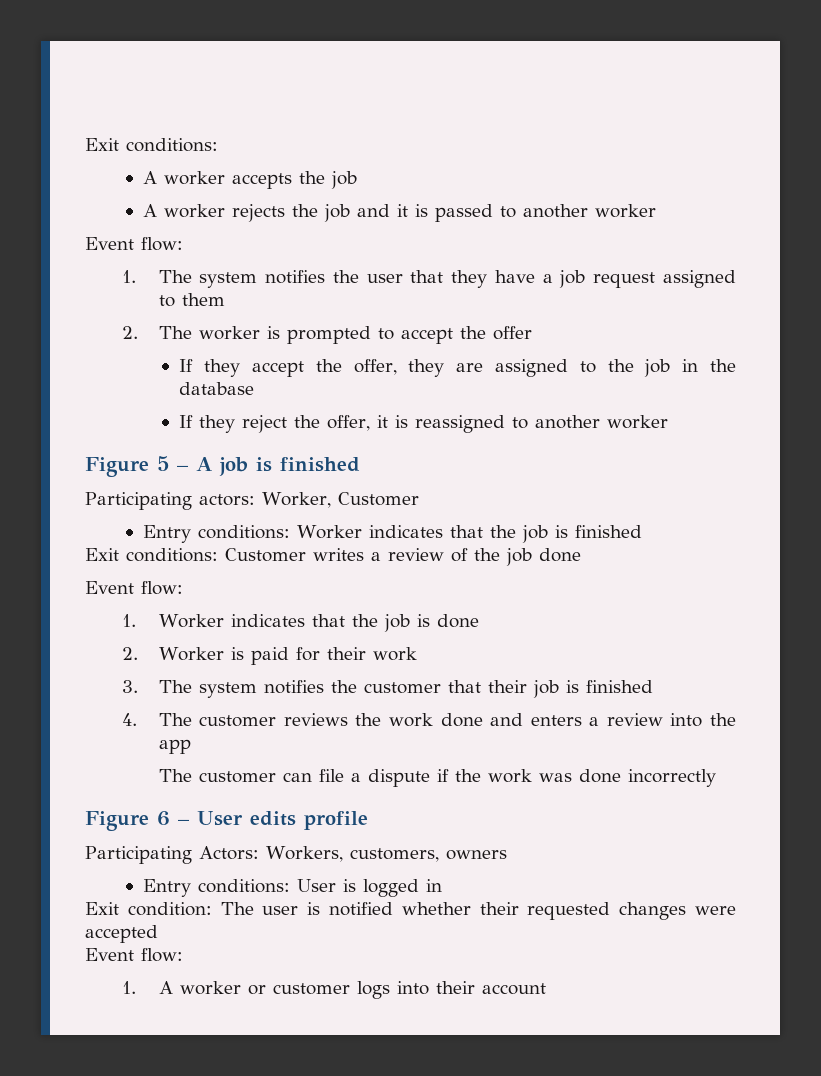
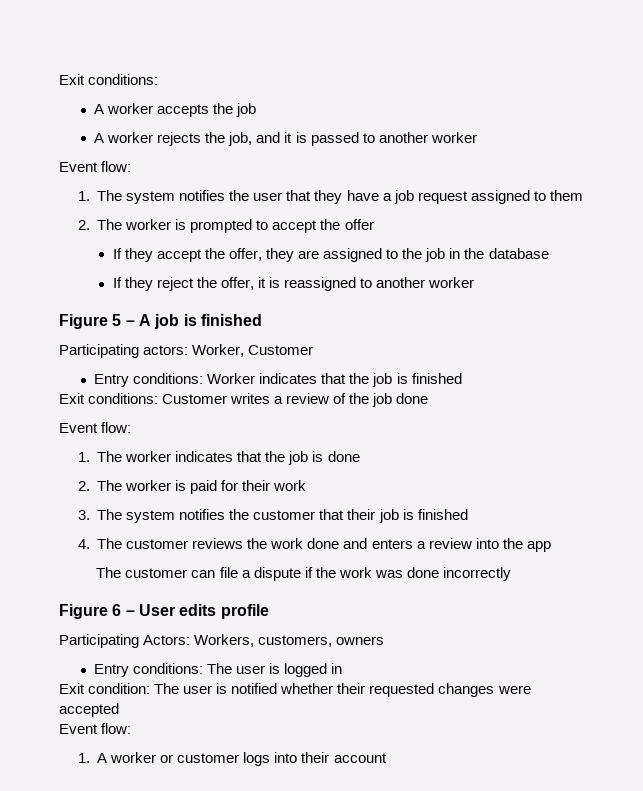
- A worker rejects the job and it is passed to another worker
+ A worker rejects the job, and it is passed to another worker
- 1. Worker indicates that the job is done
+ 1. The worker indicates that the job is done
- 2. Worker is paid for their work
+ 2. The worker is paid for their work
- Entry conditions: User is logged in
+ Entry conditions: The user is logged in

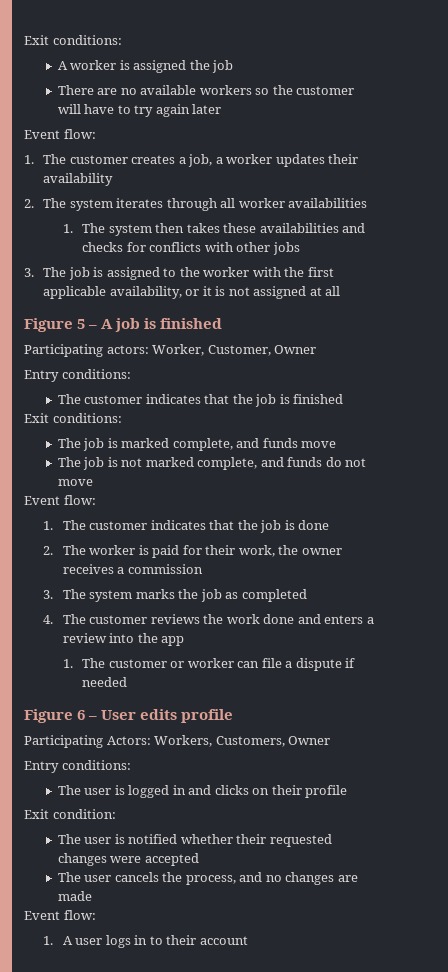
- A worker accepts the job
+ A worker is assigned the job
- A worker rejects the job, and it is passed to another worker
+ There are no available workers so the customer will have to try again later
  Event flow:
- 1. The system notifies the user that they have a job request assigned to them
- 2. The worker is prompted to accept the offer
- If they accept the offer, they are assigned to the job in the database
- If they reject the offer, it is reassigned to another worker
+ 1. The customer creates a job, a worker updates their availability
+ 2. The system iterates through all worker availabilities
+ 1. The system then takes these availabilities and checks for conflicts with other jobs
+ 3. The job is assigned to the worker with the first applicable availability, or it is not assigned at all
- Participating actors: Worker, Customer
- Entry conditions: Worker indicates that the job is finished
- Exit conditions: Customer writes a review of the job done
+ Participating actors: Worker, Customer, Owner
+ Entry conditions:
+ The customer indicates that the job is finished
+ Exit conditions:
+ The job is marked complete, and funds move
+ The job is not marked complete, and funds do not move
  Event flow:
- 1. The worker indicates that the job is done
+ 1. The customer indicates that the job is done
- 2. The worker is paid for their work
- 3. The system notifies the customer that their job is finished
+ 2. The worker is paid for their work, the owner receives a commission
+ 3. The system marks the job as completed
- The customer can file a dispute if the work was done incorrectly
+ 1. The customer or worker can file a dispute if needed
- Participating Actors: Workers, customers, owners
- Entry conditions: The user is logged in
+ Participating Actors: Workers, Customers, Owner
+ Entry conditions:
+ The user is logged in and clicks on their profile
- Exit condition: The user is notified whether their requested changes were accepted
+ Exit condition:
+ The user is notified whether their requested changes were accepted
+ The user cancels the process, and no changes are made
- 1. A worker or customer logs into their account
+ 1. A user logs in to their account

